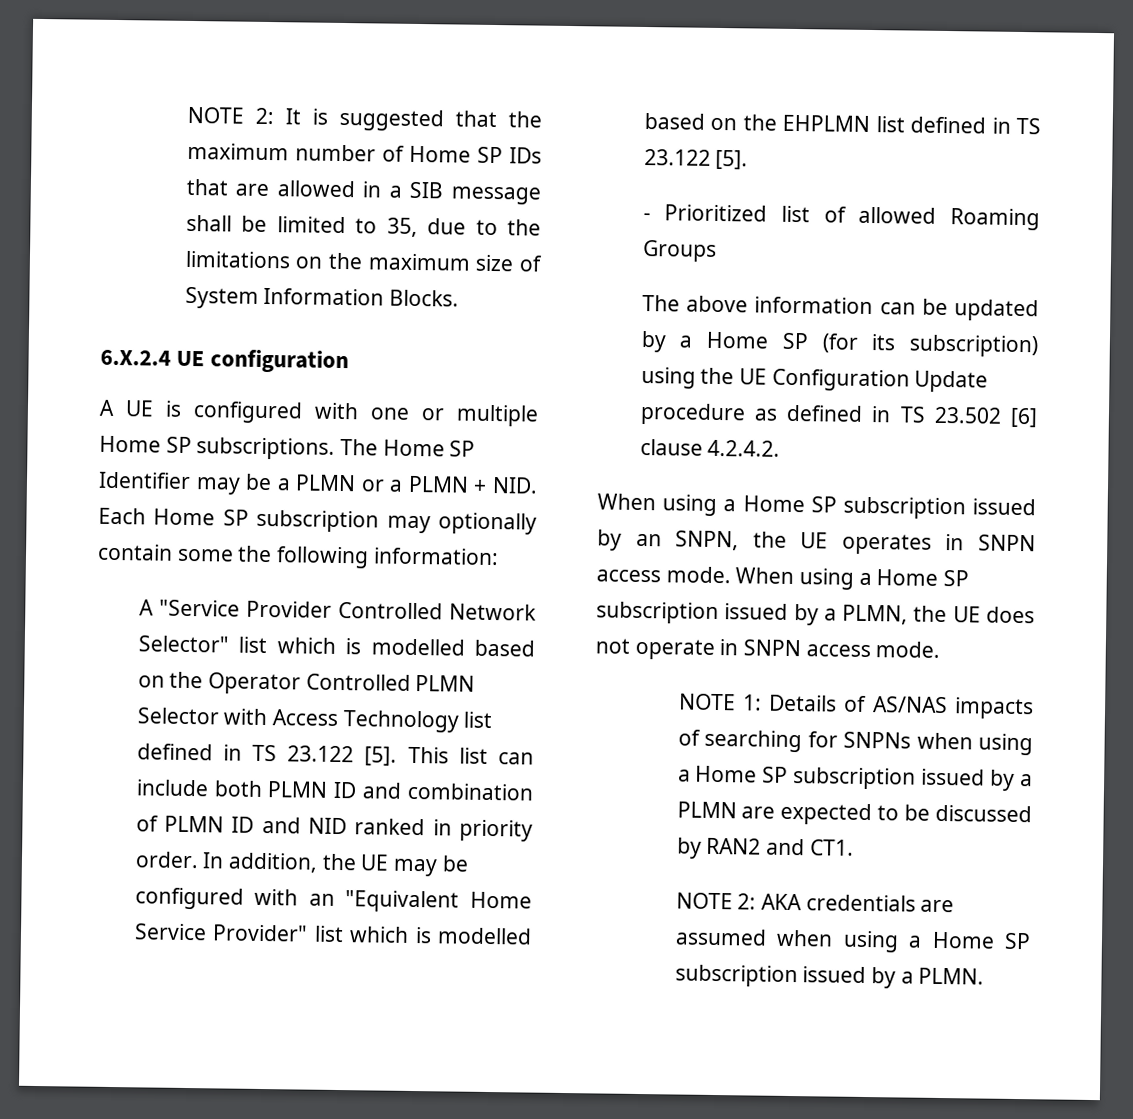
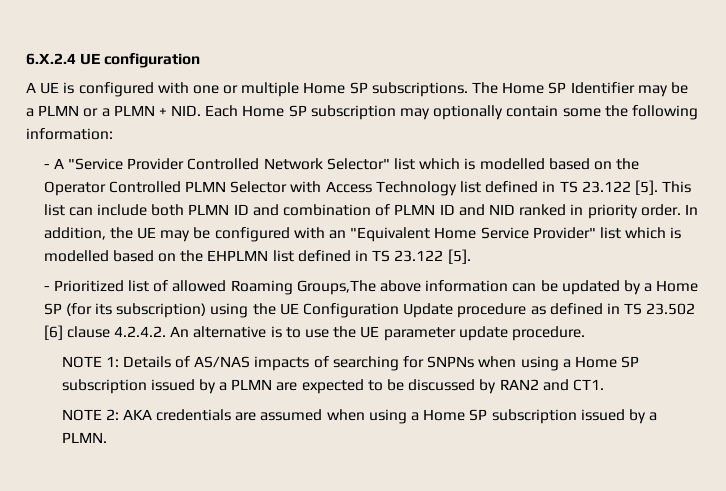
- NOTE 2: It is suggested that the maximum number of Home SP IDs that are allowed in a SIB message shall be limited to 35, due to the limitations on the maximum size of System Information Blocks.
- A "Service Provider Controlled Network Selector" list which is modelled based on the Operator Controlled PLMN Selector with Access Technology list defined in TS 23.122 [5].
+ - A "Service Provider Controlled Network Selector" list which is modelled based on the Operator Controlled PLMN Selector with Access Technology list defined in TS 23.122 [5].
- - Prioritized list of allowed Roaming Groups
- The above information can be updated by a Home SP (for its subscription) using the UE Configuration Update procedure as defined in TS 23.502 [6] clause 4.2.4.2.
- When using a Home SP subscription issued by an SNPN, the UE operates in SNPN access mode. When using a Home SP subscription issued by a PLMN, the UE does not operate in SNPN access mode.
+ - Prioritized list of allowed Roaming Groups,The above information can be updated by a Home SP (for its subscription) using the UE Configuration Update procedure as defined in TS 23.502 [6] clause 4.2.4.2. An alternative is to use the UE parameter update procedure.

